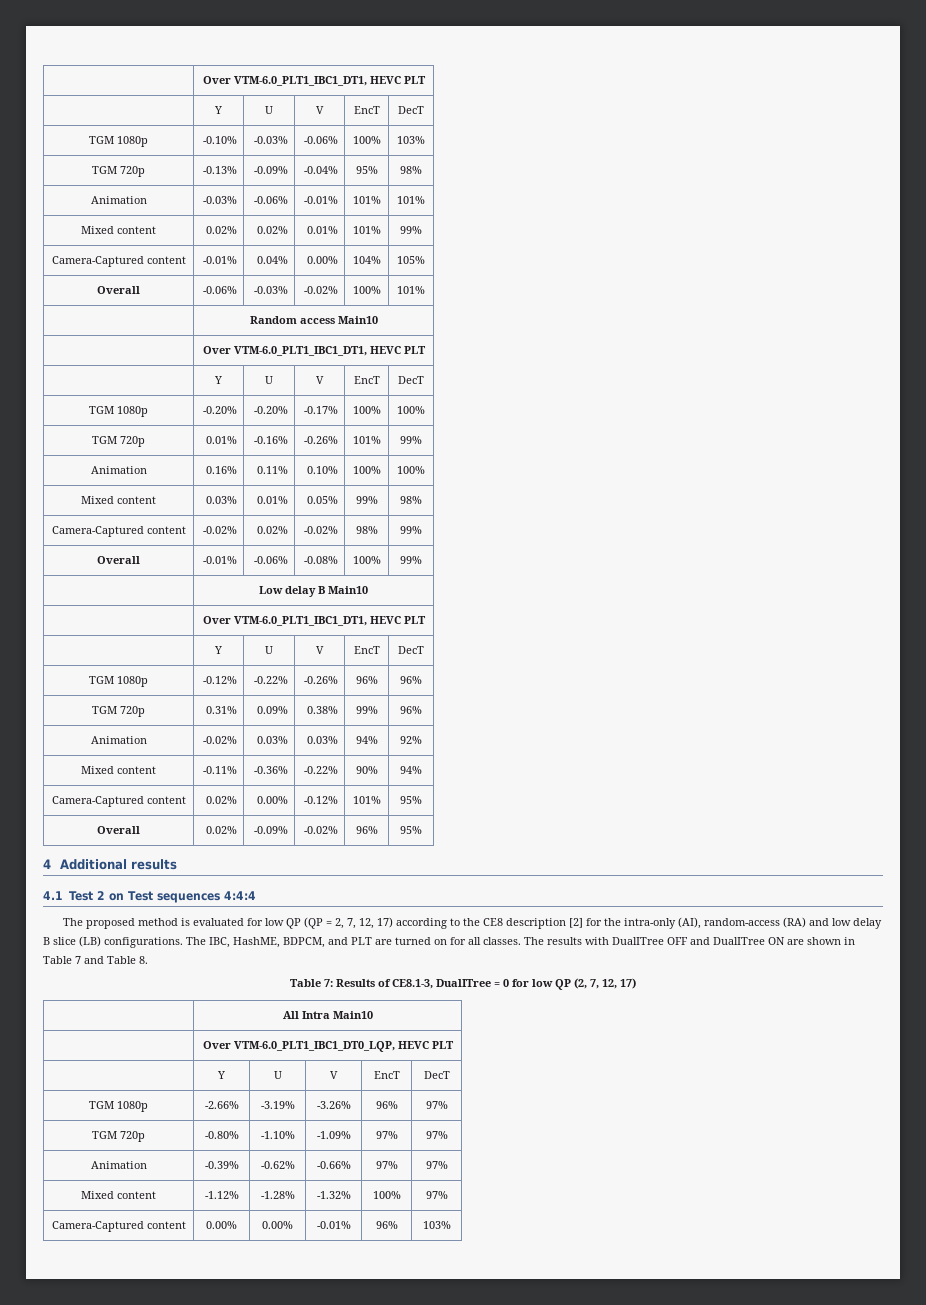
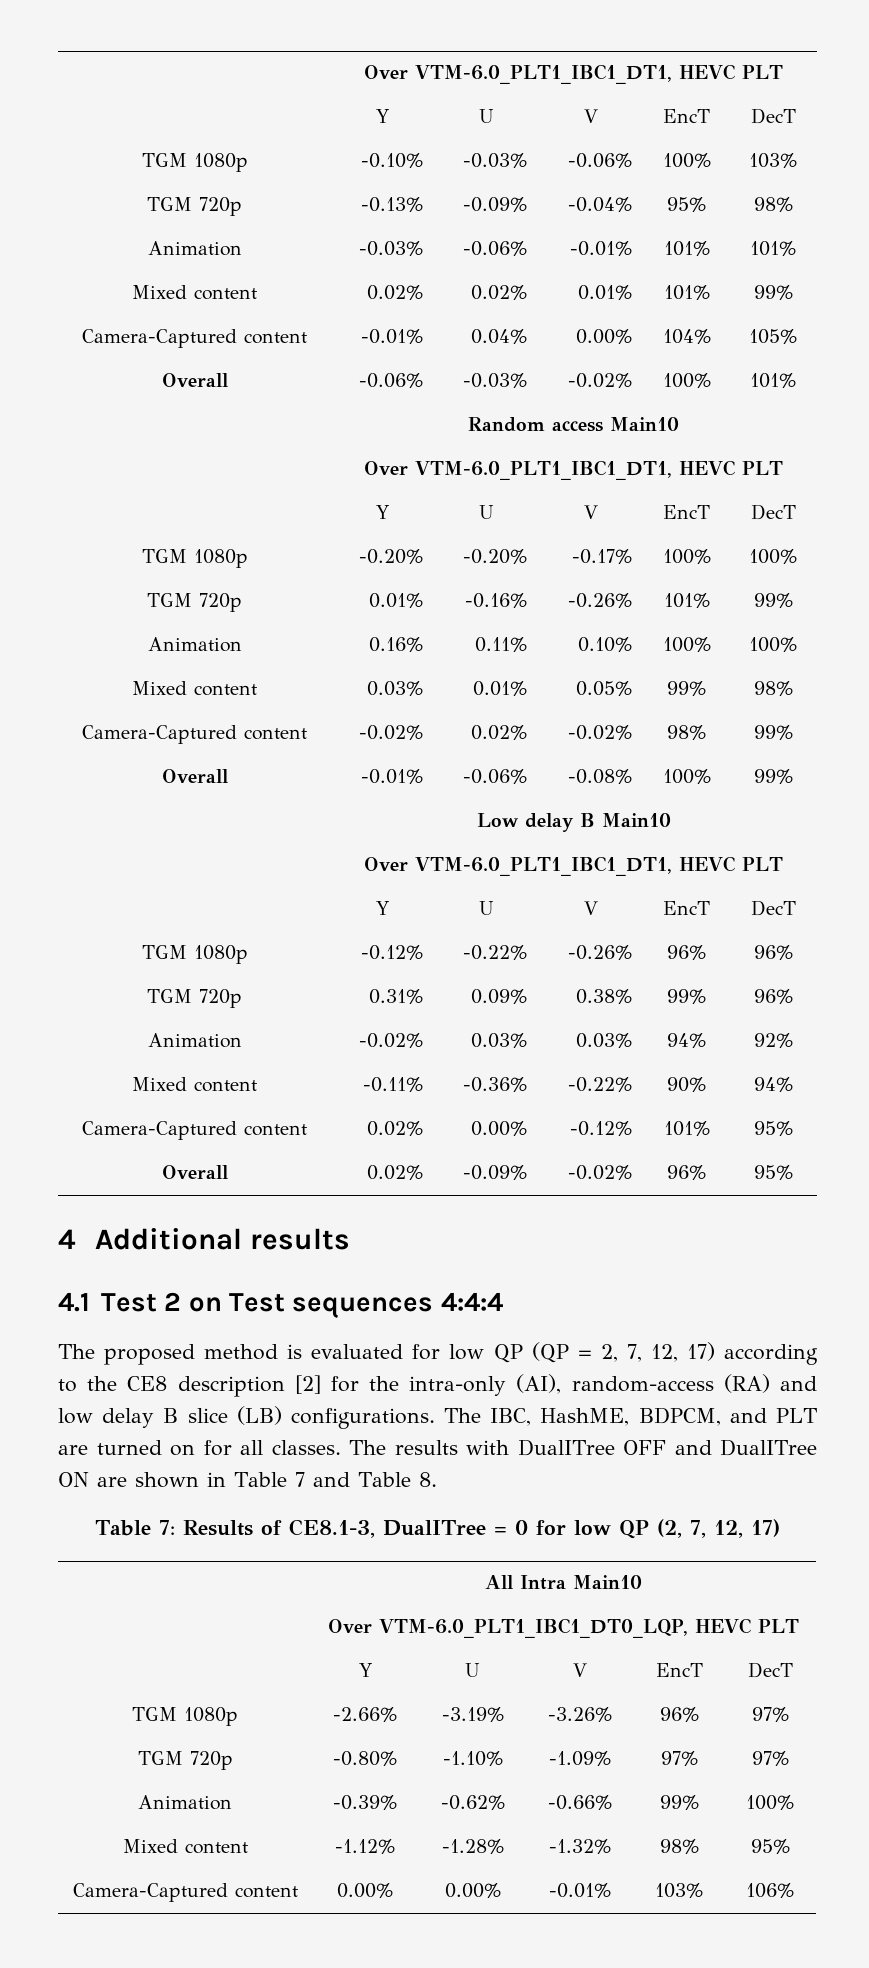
- Animation | -0.39% | -0.62% | -0.66% | 97% | 97%
+ Animation | -0.39% | -0.62% | -0.66% | 99% | 100%
- Mixed content | -1.12% | -1.28% | -1.32% | 100% | 97%
+ Mixed content | -1.12% | -1.28% | -1.32% | 98% | 95%
- Camera-Captured content | 0.00% | 0.00% | -0.01% | 96% | 103%
+ Camera-Captured content | 0.00% | 0.00% | -0.01% | 103% | 106%

